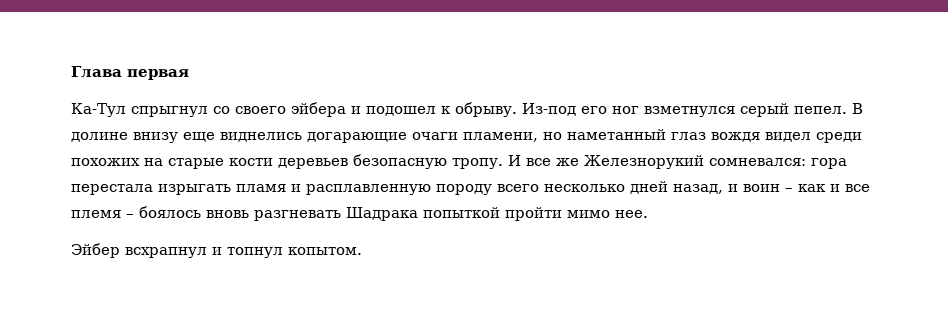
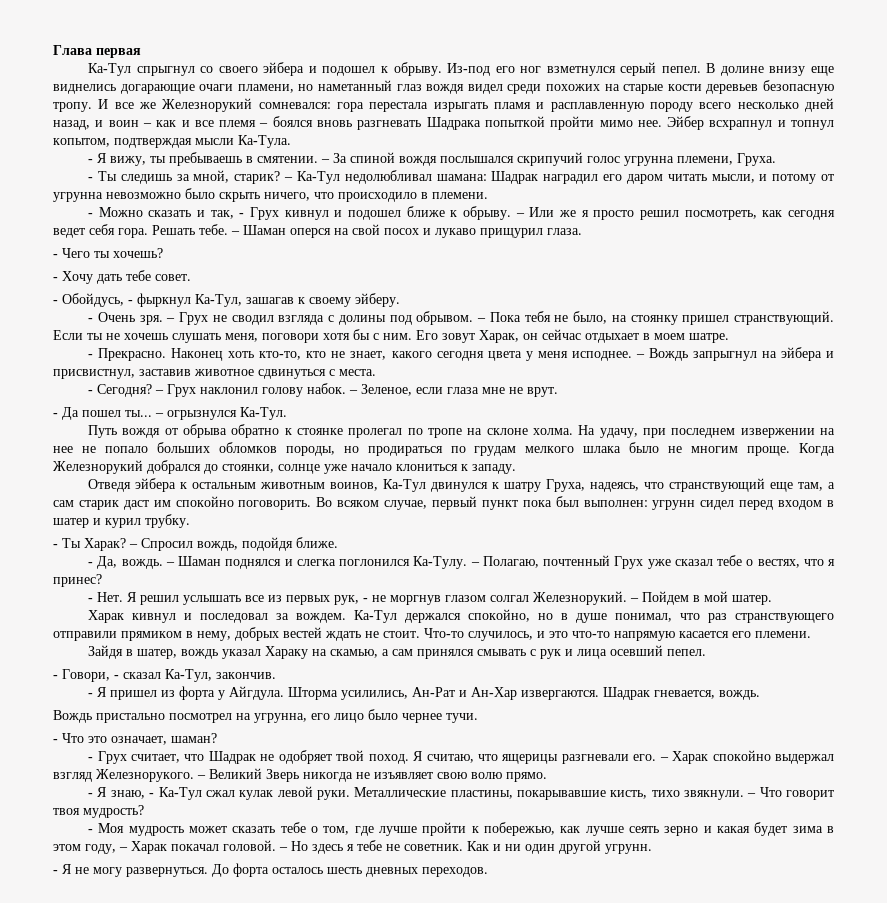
- И все же Железнорукий сомневался: гора перестала изрыгать пламя и расплавленную породу всего несколько дней назад, и воин – как и все племя – боялось вновь разгневать Шадрака попыткой пройти мимо нее.
- Эйбер всхрапнул и топнул копытом.
+ И все же Железнорукий сомневался: гора перестала изрыгать пламя и расплавленную породу всего несколько дней назад, и воин – как и все племя – боялся вновь разгневать Шадрака попыткой пройти мимо нее. Эйбер всхрапнул и топнул копытом, подтверждая мысли Ка-Тула.
+ - Я вижу, ты пребываешь в смятении. – За спиной вождя послышался скрипучий голос угрунна племени, Груха.
+ - Ты следишь за мной, старик? – Ка-Тул недолюбливал шамана: Шадрак наградил его даром читать мысли, и потому от угрунна невозможно было скрыть ничего, что происходило в племени.
+ - Можно сказать и так, - Грух кивнул и подошел ближе к обрыву. – Или же я просто решил посмотреть, как сегодня ведет себя гора. Решать тебе. – Шаман оперся на свой посох и лукаво прищурил глаза.
+ - Чего ты хочешь?
+ - Хочу дать тебе совет.
+ - Обойдусь, - фыркнул Ка-Тул, зашагав к своему эйберу.
+ - Очень зря. – Грух не сводил взгляда с долины под обрывом. – Пока тебя не было, на стоянку пришел странствующий. Если ты не хочешь слушать меня, поговори хотя бы с ним. Его зовут Харак, он сейчас отдыхает в моем шатре.
+ - Прекрасно. Наконец хоть кто-то, кто не знает, какого сегодня цвета у меня исподнее. – Вождь запрыгнул на эйбера и присвистнул, заставив животное сдвинуться с места.
+ - Сегодня? – Грух наклонил голову набок. – Зеленое, если глаза мне не врут.
+ - Да пошел ты... – огрызнулся Ка-Тул.
+ Путь вождя от обрыва обратно к стоянке пролегал по тропе на склоне холма. На удачу, при последнем извержении на нее не попало больших обломков породы, но продираться по грудам мелкого шлака было не многим проще. Когда Железнорукий добрался до стоянки, солнце уже начало клониться к западу.
+ Отведя эйбера к остальным животным воинов, Ка-Тул двинулся к шатру Груха, надеясь, что странствующий еще там, а сам старик даст им спокойно поговорить. Во всяком случае, первый пункт пока был выполнен: угрунн сидел перед входом в шатер и курил трубку.
+ - Ты Харак? – Спросил вождь, подойдя ближе.
+ - Да, вождь. – Шаман поднялся и слегка поглонился Ка-Тулу. – Полагаю, почтенный Грух уже сказал тебе о вестях, что я принес?
+ - Нет. Я решил услышать все из первых рук, - не моргнув глазом солгал Железнорукий. – Пойдем в мой шатер.
+ Харак кивнул и последовал за вождем. Ка-Тул держался спокойно, но в душе понимал, что раз странствующего отправили прямиком в нему, добрых вестей ждать не стоит. Что-то случилось, и это что-то напрямую касается его племени.
+ Зайдя в шатер, вождь указал Хараку на скамью, а сам принялся смывать с рук и лица осевший пепел.
+ - Говори, - сказал Ка-Тул, закончив.
+ - Я пришел из форта у Айгдула. Шторма усилились, Ан-Рат и Ан-Хар извергаются. Шадрак гневается, вождь.
+ Вождь пристально посмотрел на угрунна, его лицо было чернее тучи.
+ - Что это означает, шаман?
+ - Грух считает, что Шадрак не одобряет твой поход. Я считаю, что ящерицы разгневали его. – Харак спокойно выдержал взгляд Железнорукого. – Великий Зверь никогда не изъявляет свою волю прямо.
+ - Я знаю, - Ка-Тул сжал кулак левой руки. Металлические пластины, покарывавшие кисть, тихо звякнули. – Что говорит твоя мудрость?
+ - Моя мудрость может сказать тебе о том, где лучше пройти к побережью, как лучше сеять зерно и какая будет зима в этом году, – Харак покачал головой. – Но здесь я тебе не советник. Как и ни один другой угрунн.
+ - Я не могу развернуться. До форта осталось шесть дневных переходов.

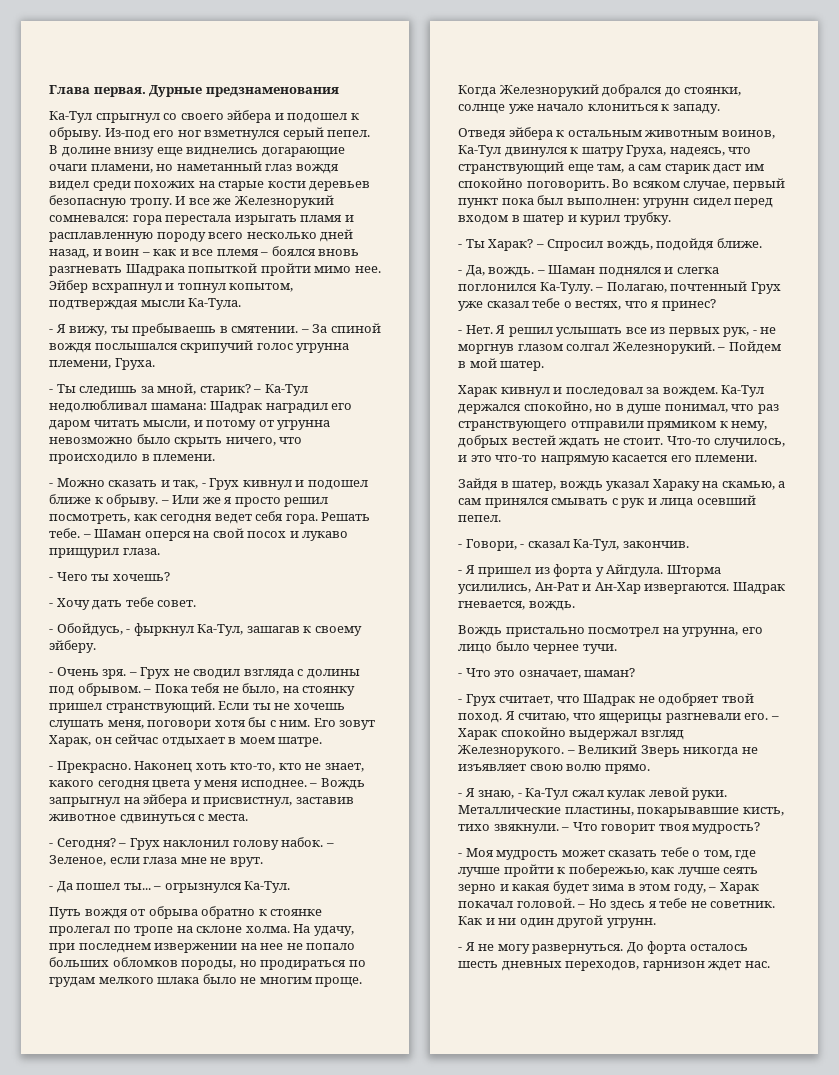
- Глава первая
+ Глава первая. Дурные предзнаменования
- Ка-Тул держался спокойно, но в душе понимал, что раз странствующего отправили прямиком в нему, добрых вестей ждать не стоит.
+ Ка-Тул держался спокойно, но в душе понимал, что раз странствующего отправили прямиком к нему, добрых вестей ждать не стоит.
- До форта осталось шесть дневных переходов.
+ До форта осталось шесть дневных переходов, гарнизон ждет нас.

